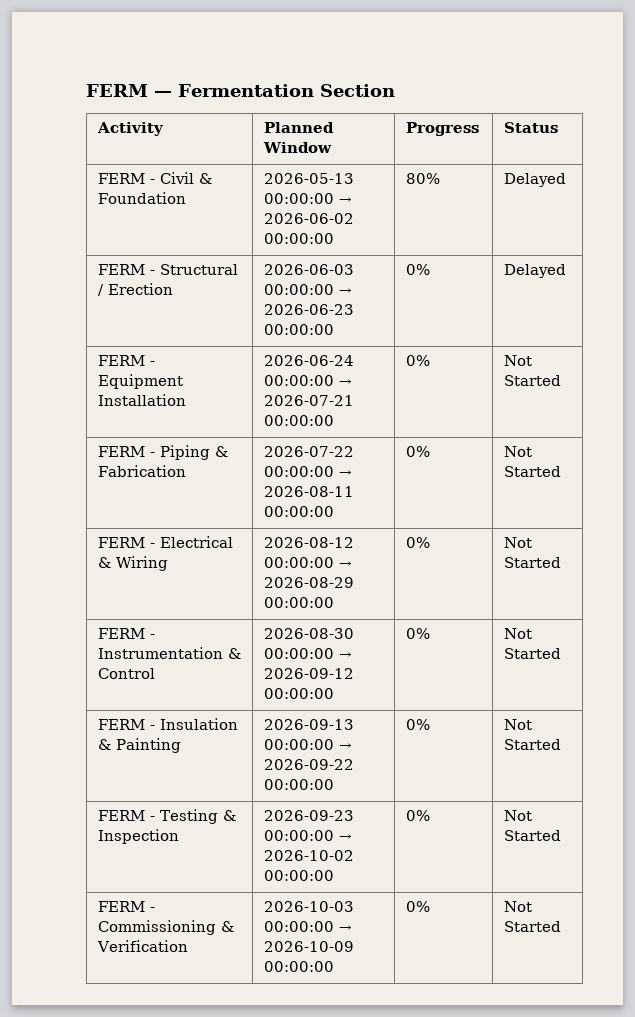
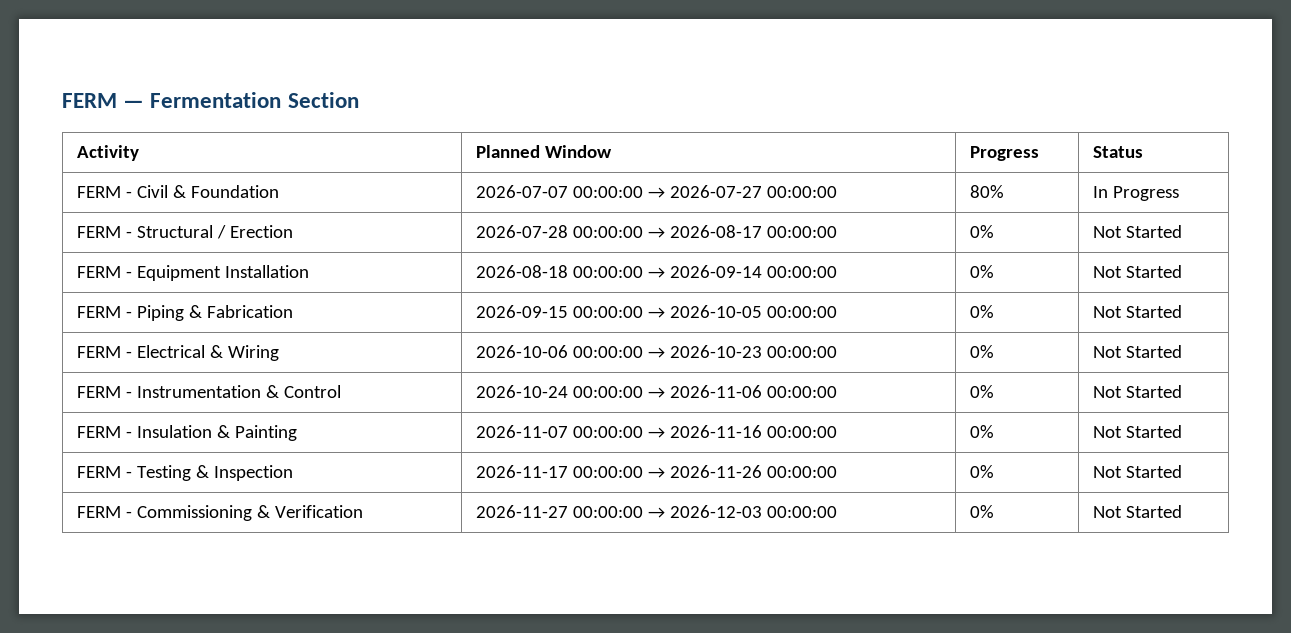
- FERM - Civil & Foundation | 2026-05-13 00:00:00 → 2026-06-02 00:00:00 | 80% | Delayed
+ FERM - Civil & Foundation | 2026-07-07 00:00:00 → 2026-07-27 00:00:00 | 80% | In Progress
- FERM - Structural / Erection | 2026-06-03 00:00:00 → 2026-06-23 00:00:00 | 0% | Delayed
+ FERM - Structural / Erection | 2026-07-28 00:00:00 → 2026-08-17 00:00:00 | 0% | Not Started
- FERM - Equipment Installation | 2026-06-24 00:00:00 → 2026-07-21 00:00:00 | 0% | Not Started
+ FERM - Equipment Installation | 2026-08-18 00:00:00 → 2026-09-14 00:00:00 | 0% | Not Started
- FERM - Piping & Fabrication | 2026-07-22 00:00:00 → 2026-08-11 00:00:00 | 0% | Not Started
+ FERM - Piping & Fabrication | 2026-09-15 00:00:00 → 2026-10-05 00:00:00 | 0% | Not Started
- FERM - Electrical & Wiring | 2026-08-12 00:00:00 → 2026-08-29 00:00:00 | 0% | Not Started
+ FERM - Electrical & Wiring | 2026-10-06 00:00:00 → 2026-10-23 00:00:00 | 0% | Not Started
- FERM - Instrumentation & Control | 2026-08-30 00:00:00 → 2026-09-12 00:00:00 | 0% | Not Started
+ FERM - Instrumentation & Control | 2026-10-24 00:00:00 → 2026-11-06 00:00:00 | 0% | Not Started
- FERM - Insulation & Painting | 2026-09-13 00:00:00 → 2026-09-22 00:00:00 | 0% | Not Started
+ FERM - Insulation & Painting | 2026-11-07 00:00:00 → 2026-11-16 00:00:00 | 0% | Not Started
- FERM - Testing & Inspection | 2026-09-23 00:00:00 → 2026-10-02 00:00:00 | 0% | Not Started
+ FERM - Testing & Inspection | 2026-11-17 00:00:00 → 2026-11-26 00:00:00 | 0% | Not Started
- FERM - Commissioning & Verification | 2026-10-03 00:00:00 → 2026-10-09 00:00:00 | 0% | Not Started
+ FERM - Commissioning & Verification | 2026-11-27 00:00:00 → 2026-12-03 00:00:00 | 0% | Not Started

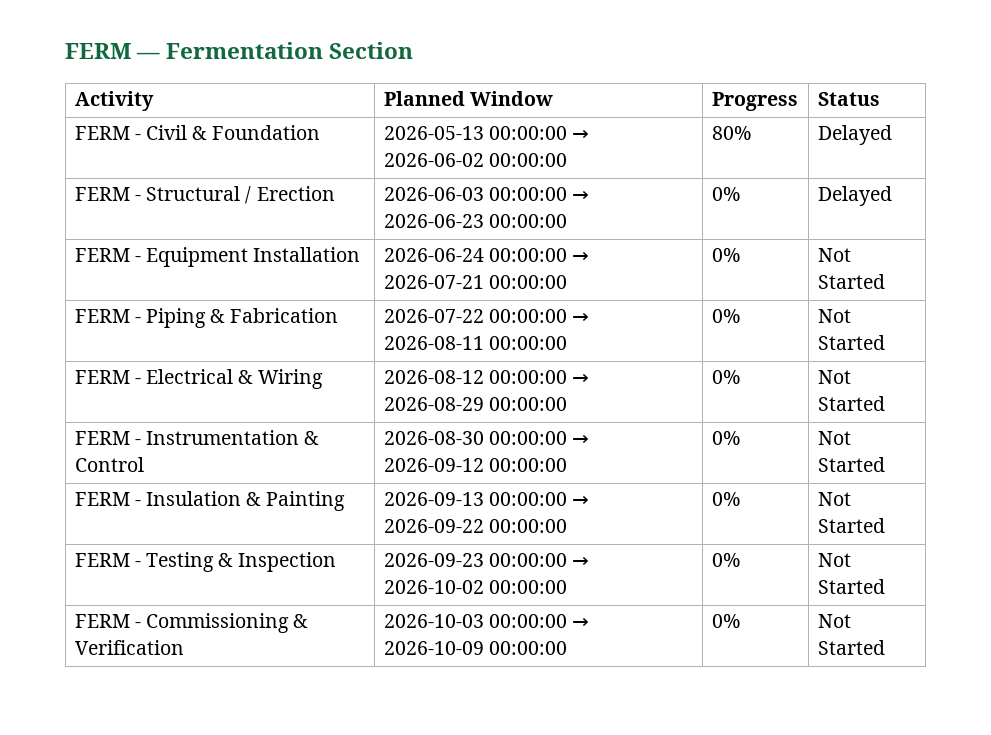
- FERM - Civil & Foundation | 2026-07-07 00:00:00 → 2026-07-27 00:00:00 | 80% | In Progress
+ FERM - Civil & Foundation | 2026-05-13 00:00:00 → 2026-06-02 00:00:00 | 80% | Delayed
- FERM - Structural / Erection | 2026-07-28 00:00:00 → 2026-08-17 00:00:00 | 0% | Not Started
+ FERM - Structural / Erection | 2026-06-03 00:00:00 → 2026-06-23 00:00:00 | 0% | Delayed
- FERM - Equipment Installation | 2026-08-18 00:00:00 → 2026-09-14 00:00:00 | 0% | Not Started
+ FERM - Equipment Installation | 2026-06-24 00:00:00 → 2026-07-21 00:00:00 | 0% | Not Started
- FERM - Piping & Fabrication | 2026-09-15 00:00:00 → 2026-10-05 00:00:00 | 0% | Not Started
+ FERM - Piping & Fabrication | 2026-07-22 00:00:00 → 2026-08-11 00:00:00 | 0% | Not Started
- FERM - Electrical & Wiring | 2026-10-06 00:00:00 → 2026-10-23 00:00:00 | 0% | Not Started
+ FERM - Electrical & Wiring | 2026-08-12 00:00:00 → 2026-08-29 00:00:00 | 0% | Not Started
- FERM - Instrumentation & Control | 2026-10-24 00:00:00 → 2026-11-06 00:00:00 | 0% | Not Started
+ FERM - Instrumentation & Control | 2026-08-30 00:00:00 → 2026-09-12 00:00:00 | 0% | Not Started
- FERM - Insulation & Painting | 2026-11-07 00:00:00 → 2026-11-16 00:00:00 | 0% | Not Started
+ FERM - Insulation & Painting | 2026-09-13 00:00:00 → 2026-09-22 00:00:00 | 0% | Not Started
- FERM - Testing & Inspection | 2026-11-17 00:00:00 → 2026-11-26 00:00:00 | 0% | Not Started
+ FERM - Testing & Inspection | 2026-09-23 00:00:00 → 2026-10-02 00:00:00 | 0% | Not Started
- FERM - Commissioning & Verification | 2026-11-27 00:00:00 → 2026-12-03 00:00:00 | 0% | Not Started
+ FERM - Commissioning & Verification | 2026-10-03 00:00:00 → 2026-10-09 00:00:00 | 0% | Not Started

